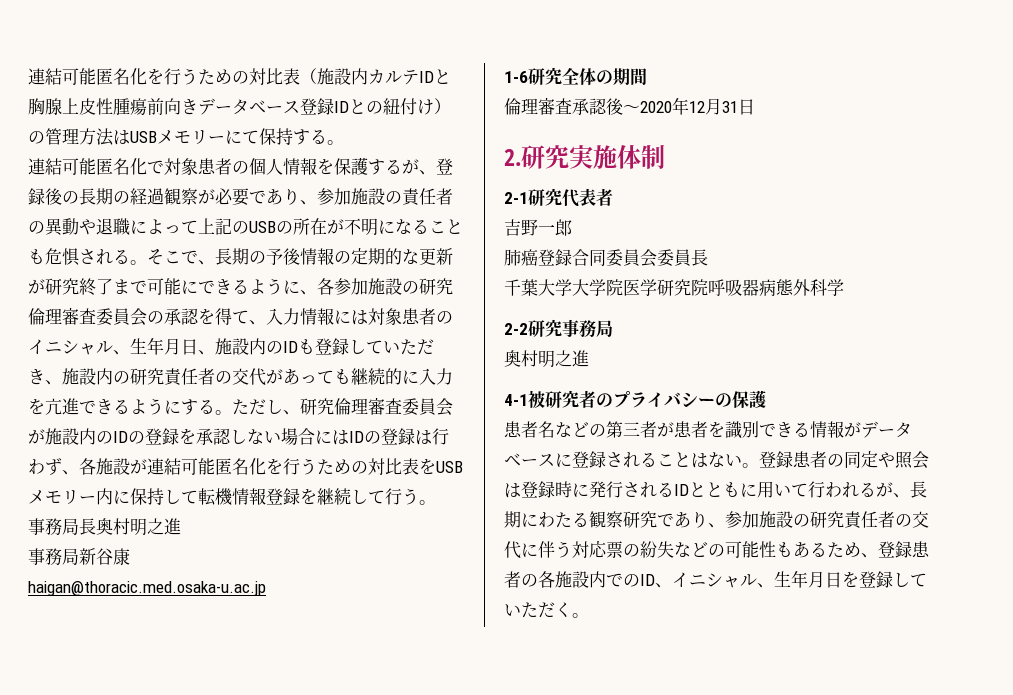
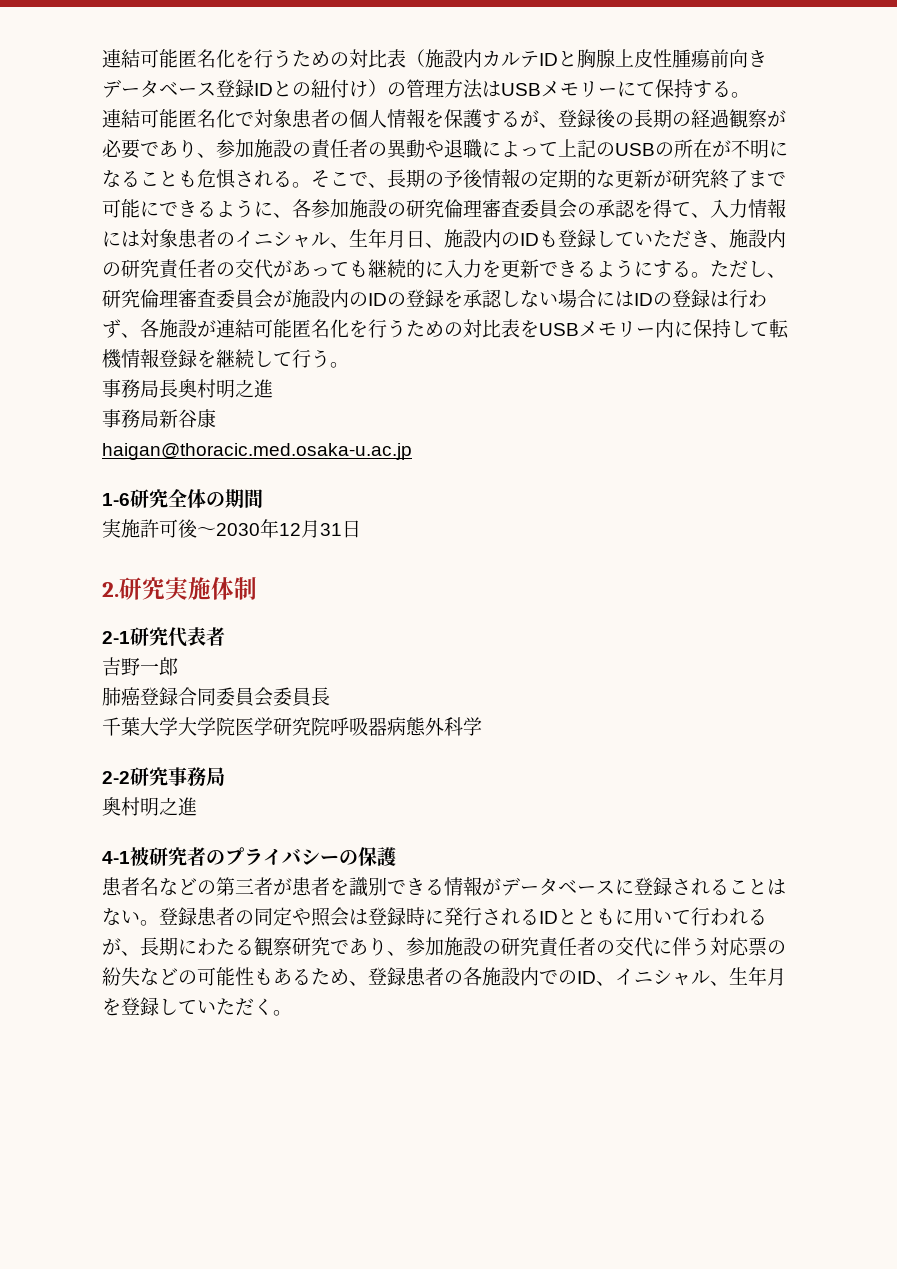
- そこで、長期の予後情報の定期的な更新が研究終了まで可能にできるように、各参加施設の研究倫理審査委員会の承認を得て、入力情報には対象患者のイニシャル、生年月日、施設内のIDも登録していただき、施設内の研究責任者の交代があっても継続的に入力を亢進できるようにする。
+ そこで、長期の予後情報の定期的な更新が研究終了まで可能にできるように、各参加施設の研究倫理審査委員会の承認を得て、入力情報には対象患者のイニシャル、生年月日、施設内のIDも登録していただき、施設内の研究責任者の交代があっても継続的に入力を更新できるようにする。
- 倫理審査承認後～2020年12月31日
+ 実施許可後～2030年12月31日
- 登録患者の同定や照会は登録時に発行されるIDとともに用いて行われるが、長期にわたる観察研究であり、参加施設の研究責任者の交代に伴う対応票の紛失などの可能性もあるため、登録患者の各施設内でのID、イニシャル、生年月日を登録していただく。
+ 登録患者の同定や照会は登録時に発行されるIDとともに用いて行われるが、長期にわたる観察研究であり、参加施設の研究責任者の交代に伴う対応票の紛失などの可能性もあるため、登録患者の各施設内でのID、イニシャル、生年月を登録していただく。

